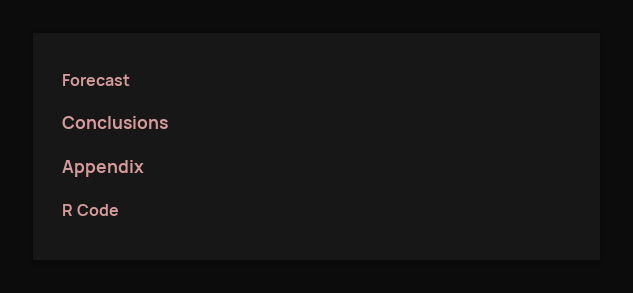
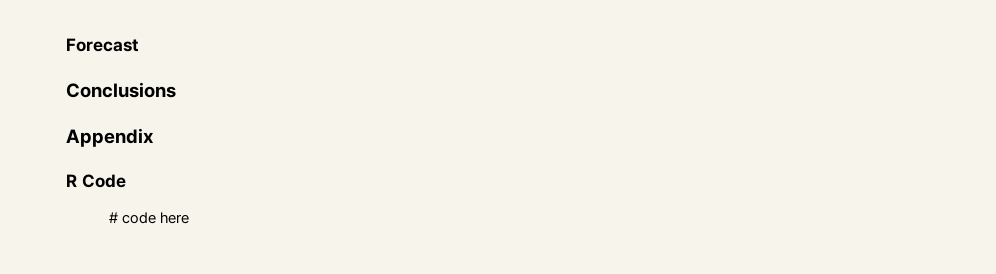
+ # code here

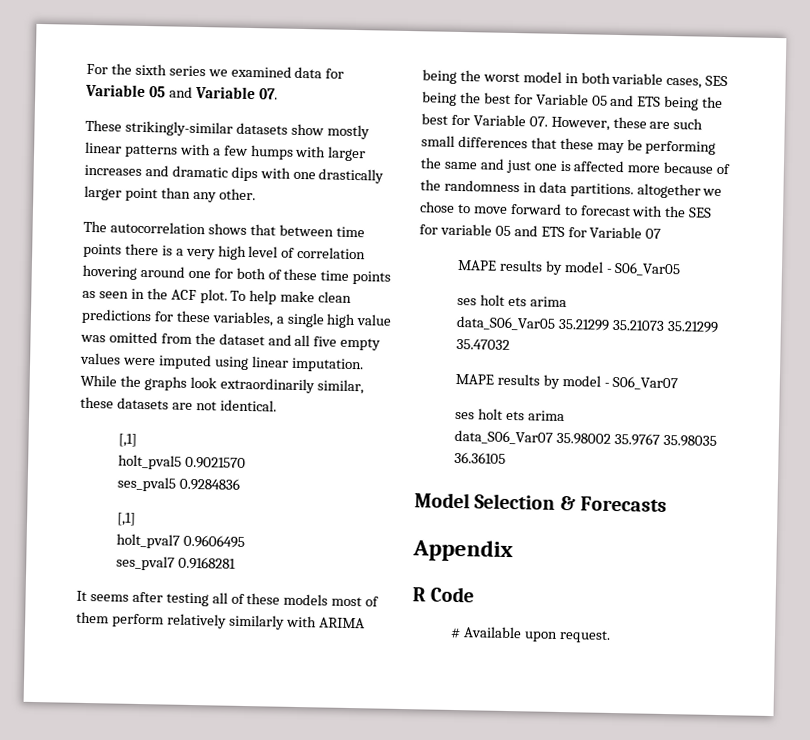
- Forecast
- Conclusions
+ For the sixth series we examined data for Variable 05 and Variable 07.
+ These strikingly-similar datasets show mostly linear patterns with a few humps with larger increases and dramatic dips with one drastically larger point than any other.
+ The autocorrelation shows that between time points there is a very high level of correlation hovering around one for both of these time points as seen in the ACF plot. To help make clean predictions for these variables, a single high value was omitted from the dataset and all five empty values were imputed using linear imputation. While the graphs look extraordinarily similar, these datasets are not identical.
+ [,1]
+ holt_pval5 0.9021570
+ ses_pval5 0.9284836
+ [,1]
+ holt_pval7 0.9606495
+ ses_pval7 0.9168281
+ It seems after testing all of these models most of them perform relatively similarly with ARIMA being the worst model in both variable cases, SES being the best for Variable 05 and ETS being the best for Variable 07. However, these are such small differences that these may be performing the same and just one is affected more because of the randomness in data partitions. altogether we chose to move forward to forecast with the SES for variable 05 and ETS for Variable 07
+ MAPE results by model - S06_Var05
+ ses holt ets arima
+ data_S06_Var05 35.21299 35.21073 35.21299 35.47032
+ MAPE results by model - S06_Var07
+ ses holt ets arima
+ data_S06_Var07 35.98002 35.9767 35.98035 36.36105
+ Model Selection & Forecasts
- # code here
+ # Available upon request.

